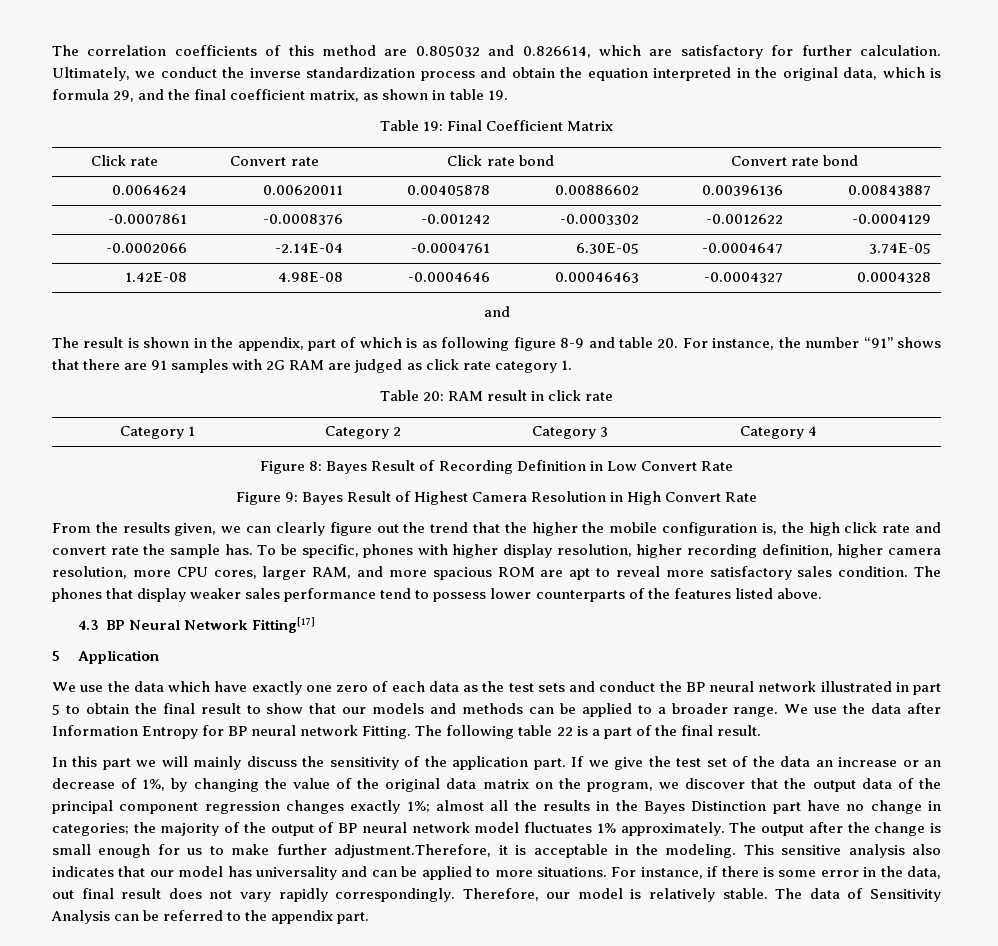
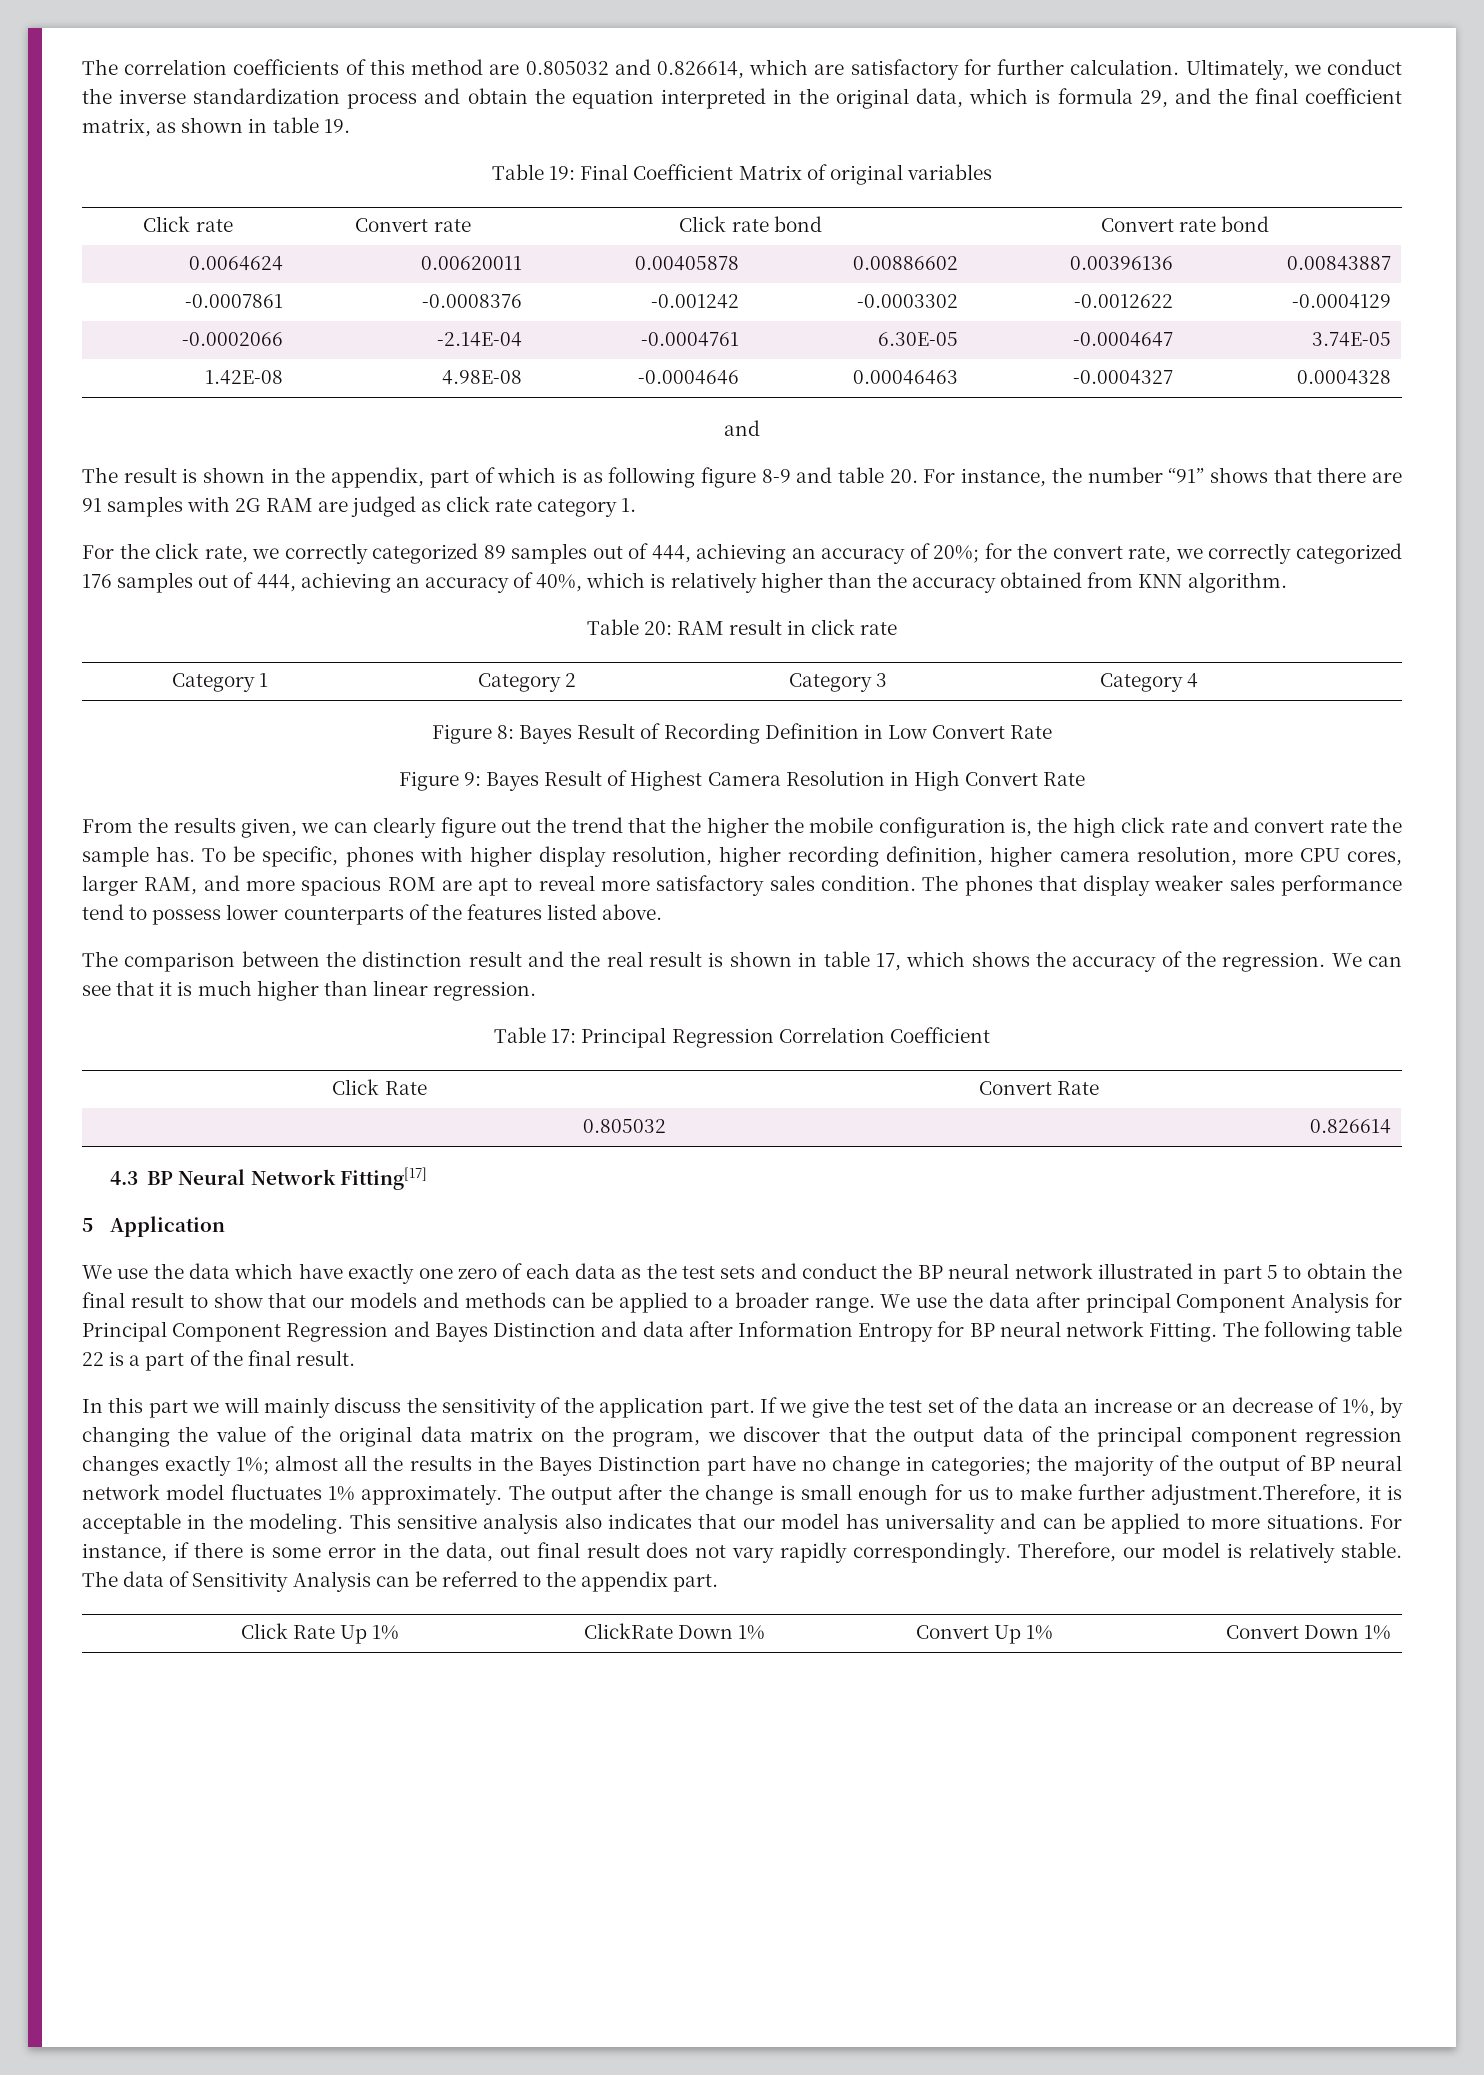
- Table 19: Final Coefficient Matrix
+ Table 19: Final Coefficient Matrix of original variables
+ For the click rate, we correctly categorized 89 samples out of 444, achieving an accuracy of 20%; for the convert rate, we correctly categorized 176 samples out of 444, achieving an accuracy of 40%, which is relatively higher than the accuracy obtained from KNN algorithm.
+ The comparison between the distinction result and the real result is shown in table 17, which shows the accuracy of the regression. We can see that it is much higher than linear regression.
+ Table 17: Principal Regression Correlation Coefficient
+ Click Rate | Convert Rate
+ 0.805032 | 0.826614
- We use the data after Information Entropy for BP neural network Fitting.
+ We use the data after principal Component Analysis for Principal Component Regression and Bayes Distinction and data after Information Entropy for BP neural network Fitting.
+ Click Rate Up 1% | ClickRate Down 1% | Convert Up 1% | Convert Down 1%

